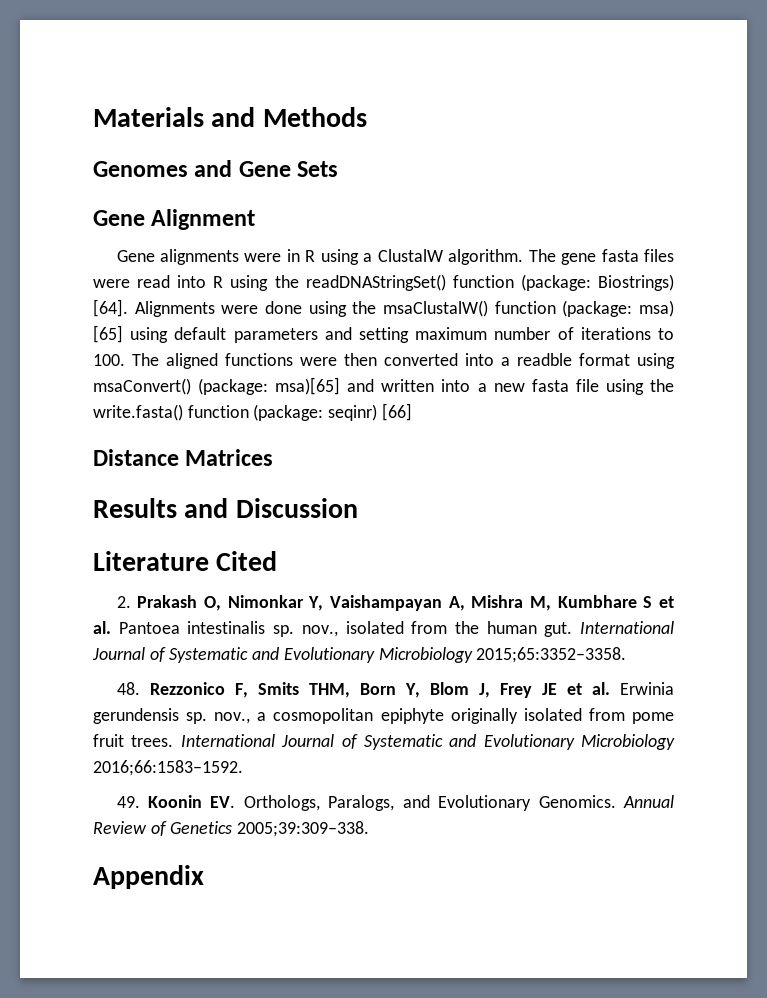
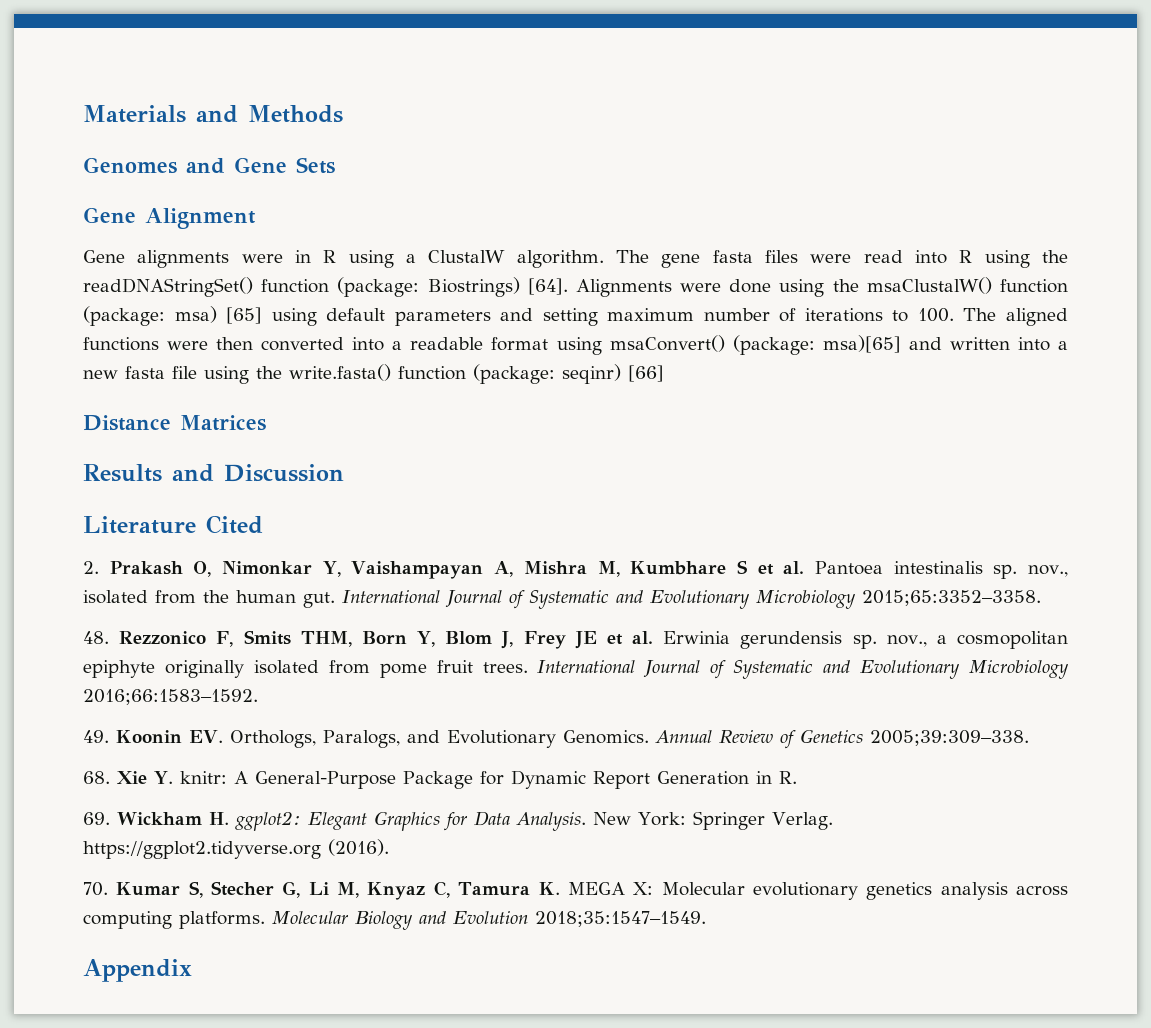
- Alignments were done using the msaClustalW() function (package: msa) [65] using default parameters and setting maximum number of iterations to 100. The aligned functions were then converted into a readble format using msaConvert() (package: msa)[65] and written into a new fasta file using the write.fasta() function (package: seqinr) [66]
+ Alignments were done using the msaClustalW() function (package: msa) [65] using default parameters and setting maximum number of iterations to 100. The aligned functions were then converted into a readable format using msaConvert() (package: msa)[65] and written into a new fasta file using the write.fasta() function (package: seqinr) [66]
+ 68. Xie Y. knitr: A General-Purpose Package for Dynamic Report Generation in R.
+ 69. Wickham H. ggplot2: Elegant Graphics for Data Analysis. New York: Springer Verlag. https://ggplot2.tidyverse.org (2016).
+ 70. Kumar S, Stecher G, Li M, Knyaz C, Tamura K. MEGA X: Molecular evolutionary genetics analysis across computing platforms. Molecular Biology and Evolution 2018;35:1547–1549.

